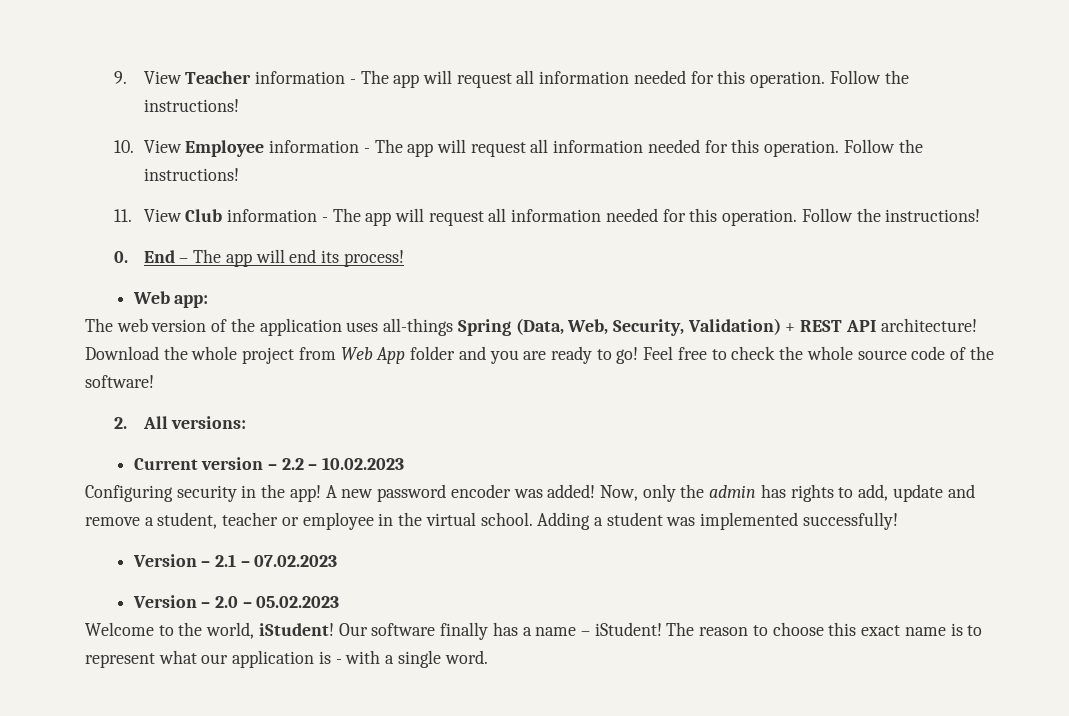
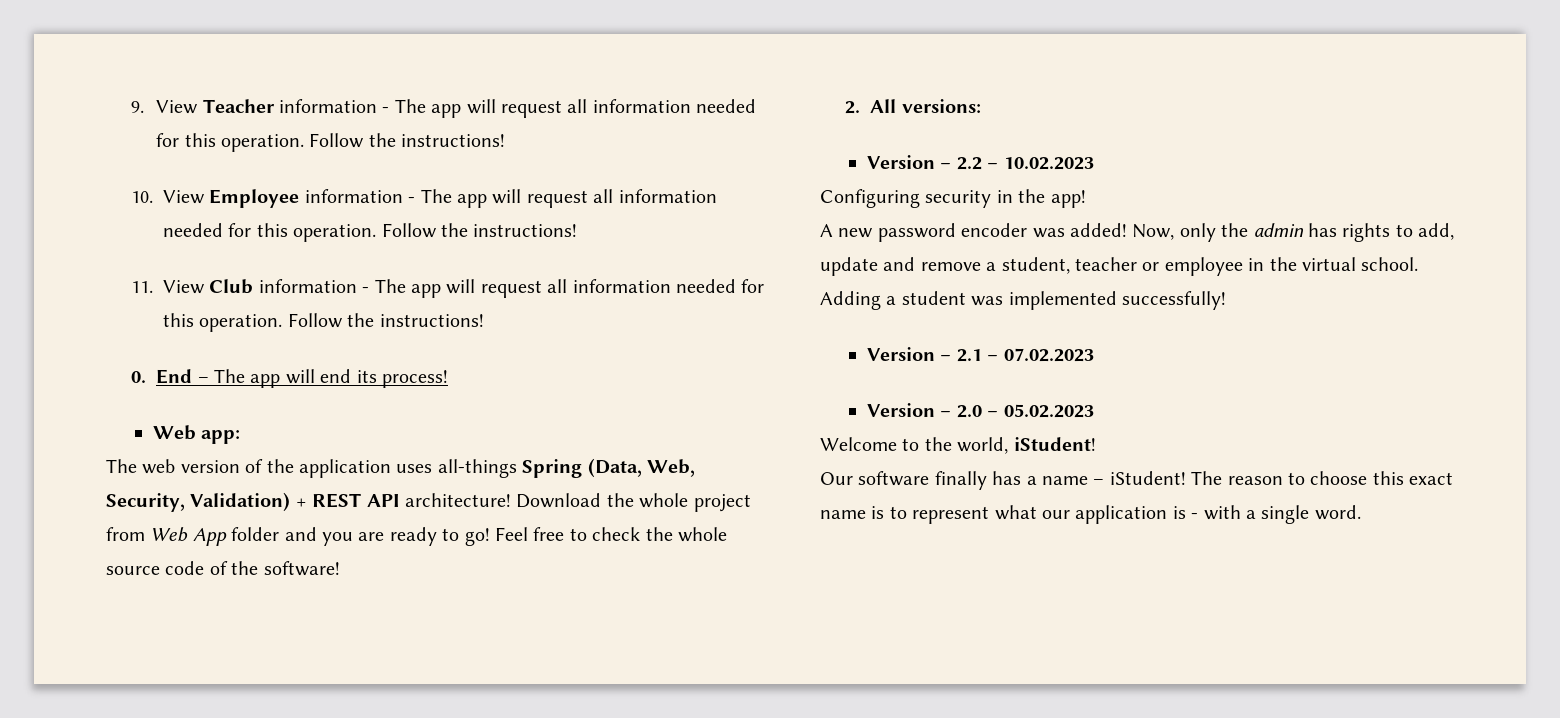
- Current version – 2.2 – 10.02.2023
+ Version – 2.2 – 10.02.2023
- Configuring security in the app! A new password encoder was added!
+ Configuring security in the app!
+ A new password encoder was added!
- Welcome to the world, iStudent! Our software finally has a name – iStudent!
+ Welcome to the world, iStudent!
+ Our software finally has a name – iStudent!

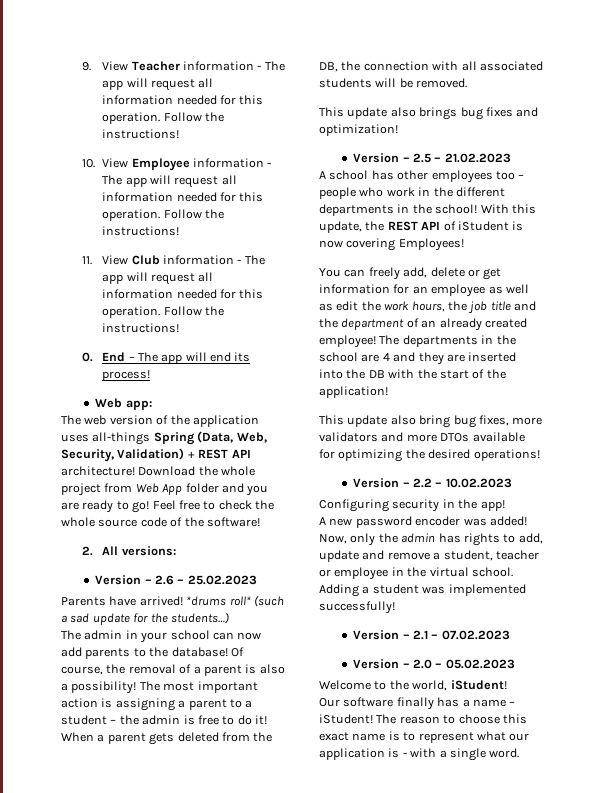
+ Version – 2.6 – 25.02.2023
+ Parents have arrived! *drums roll* (such a sad update for the students…)
+ The admin in your school can now add parents to the database! Of course, the removal of a parent is also a possibility! The most important action is assigning a parent to a student – the admin is free to do it! When a parent gets deleted from the DB, the connection with all associated students will be removed.
+ This update also brings bug fixes and optimization!
+ Version – 2.5 – 21.02.2023
+ A school has other employees too – people who work in the different departments in the school! With this update, the REST API of iStudent is now covering Employees!
+ You can freely add, delete or get information for an employee as well as edit the work hours, the job title and the department of an already created employee! The departments in the school are 4 and they are inserted into the DB with the start of the application!
+ This update also bring bug fixes, more validators and more DTOs available for optimizing the desired operations!

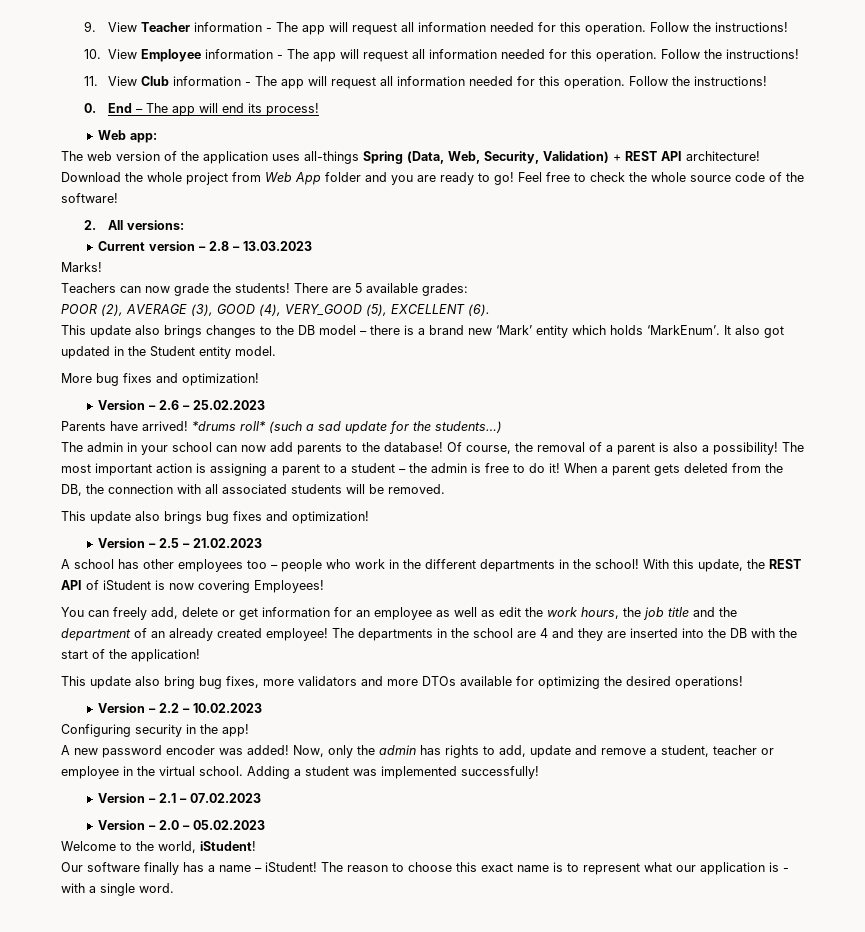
+ Current version – 2.8 – 13.03.2023
+ Marks!
+ Teachers can now grade the students! There are 5 available grades:
+ POOR (2), AVERAGE (3), GOOD (4), VERY_GOOD (5), EXCELLENT (6).
+ This update also brings changes to the DB model – there is a brand new ‘Mark’ entity which holds ‘MarkEnum’. It also got updated in the Student entity model.
+ More bug fixes and optimization!

